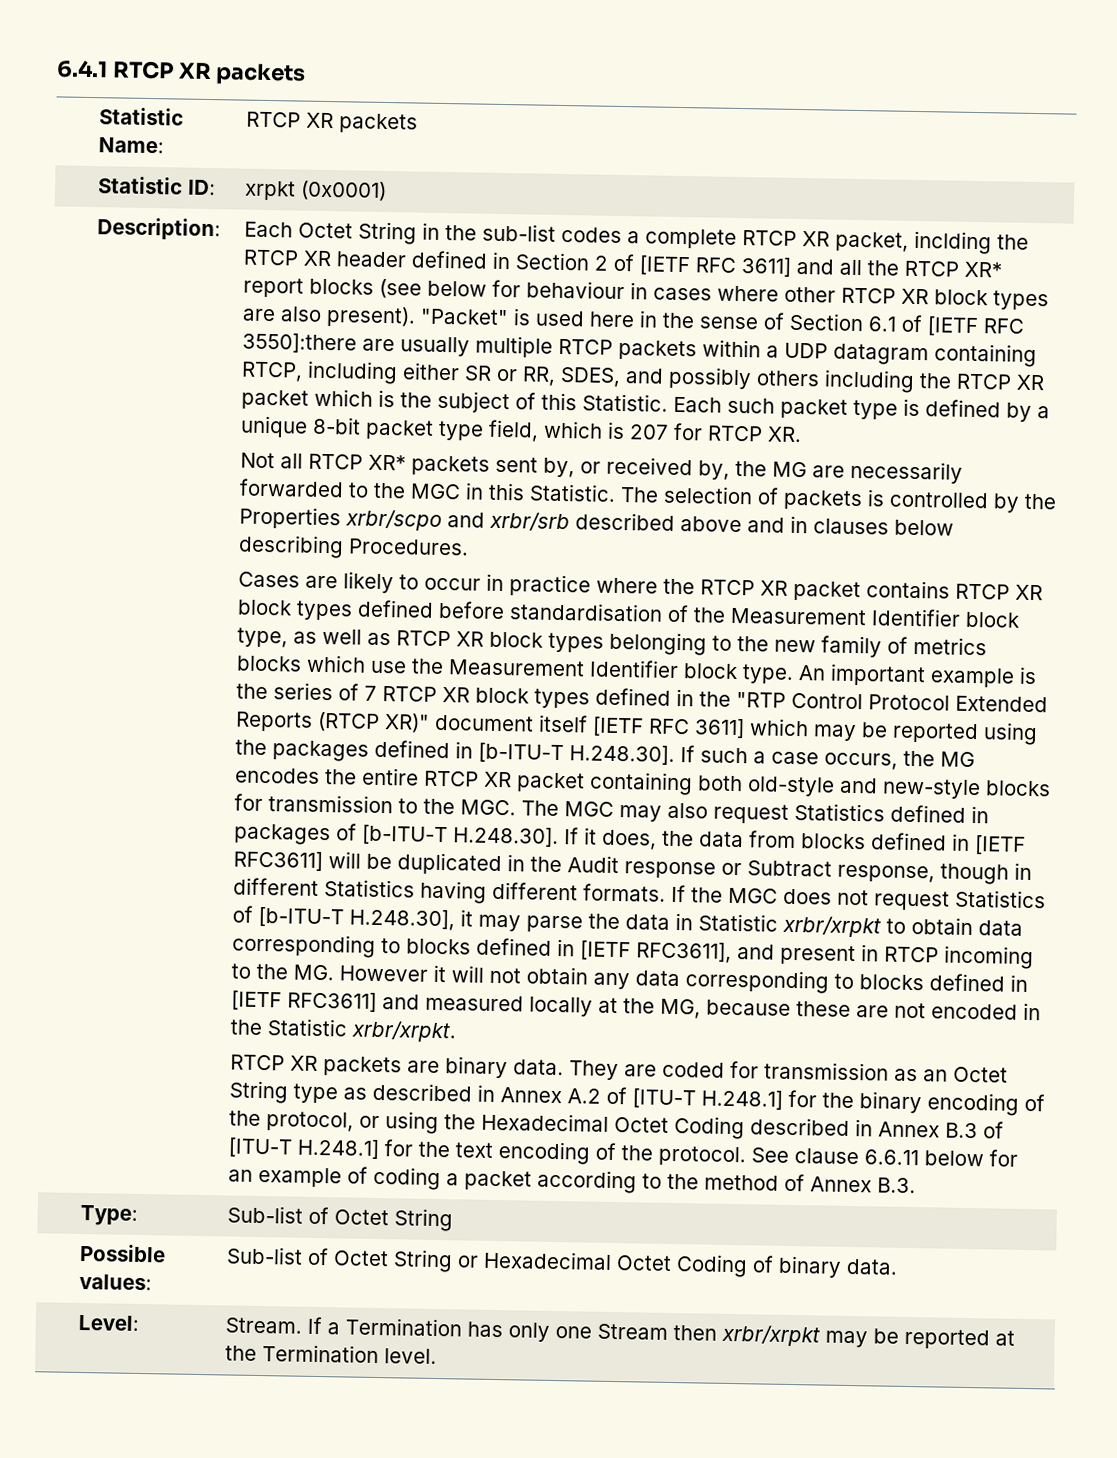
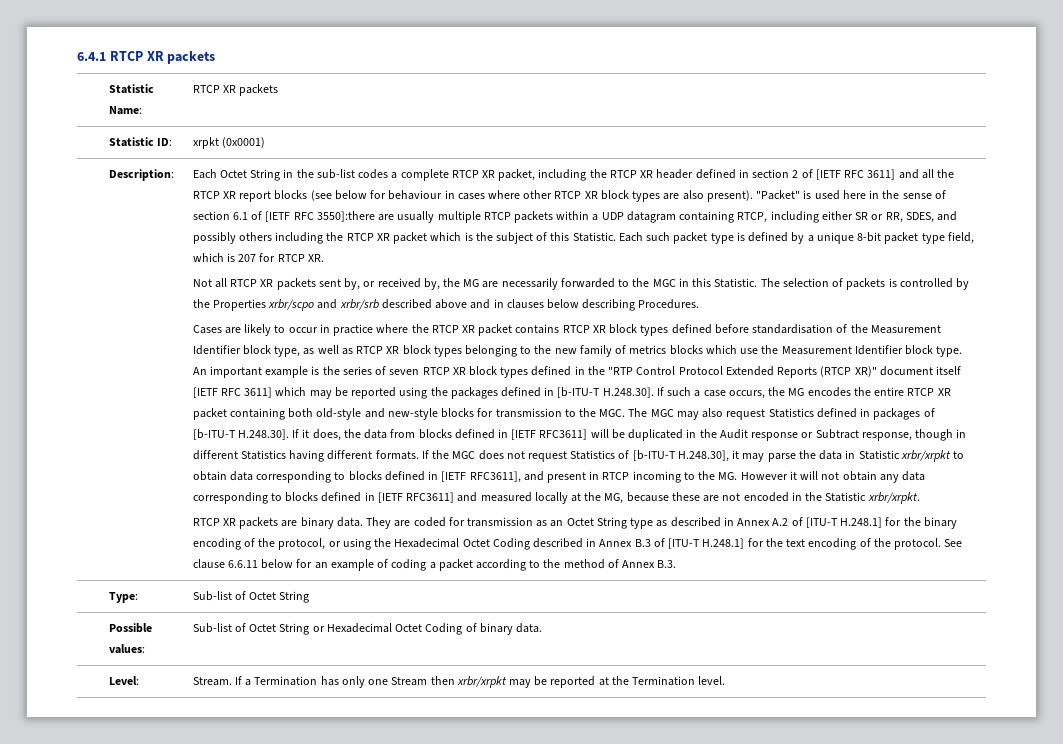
- Each Octet String in the sub-list codes a complete RTCP XR packet, inclding the RTCP XR header defined in Section 2 of [IETF RFC 3611] and all the RTCP XR* report blocks (see below for behaviour in cases where other RTCP XR block types are also present).
+ Each Octet String in the sub-list codes a complete RTCP XR packet, including the RTCP XR header defined in section 2 of [IETF RFC 3611] and all the RTCP XR report blocks (see below for behaviour in cases where other RTCP XR block types are also present).
- "Packet" is used here in the sense of Section 6.1 of [IETF RFC 3550]:there are usually multiple RTCP packets within a UDP datagram containing RTCP, including either SR or RR, SDES, and possibly others including the RTCP XR packet which is the subject of this Statistic.
+ "Packet" is used here in the sense of section 6.1 of [IETF RFC 3550]:there are usually multiple RTCP packets within a UDP datagram containing RTCP, including either SR or RR, SDES, and possibly others including the RTCP XR packet which is the subject of this Statistic.
- Not all RTCP XR* packets sent by, or received by, the MG are necessarily forwarded to the MGC in this Statistic.
+ Not all RTCP XR packets sent by, or received by, the MG are necessarily forwarded to the MGC in this Statistic.
- An important example is the series of 7 RTCP XR block types defined in the "RTP Control Protocol Extended Reports (RTCP XR)" document itself [IETF RFC 3611] which may be reported using the packages defined in [b-ITU-T H.248.30]. If such a case occurs, the MG encodes the entire RTCP XR packet containing both old-style and new-style blocks for transmission to the MGC. The MGC may also request Statistics defined in packages of [b-ITU-T H.248.30]. If it does, the data from blocks defined in [IETF RFC3611] will be duplicated in the Audit response or Subtract response, though in different Statistics having different formats.
+ An important example is the series of seven RTCP XR block types defined in the "RTP Control Protocol Extended Reports (RTCP XR)" document itself [IETF RFC 3611] which may be reported using the packages defined in [b-ITU-T H.248.30]. If such a case occurs, the MG encodes the entire RTCP XR packet containing both old-style and new-style blocks for transmission to the MGC. The MGC may also request Statistics defined in packages of [b-ITU-T H.248.30]. If it does, the data from blocks defined in [IETF RFC3611] will be duplicated in the Audit response or Subtract response, though in different Statistics having different formats.

